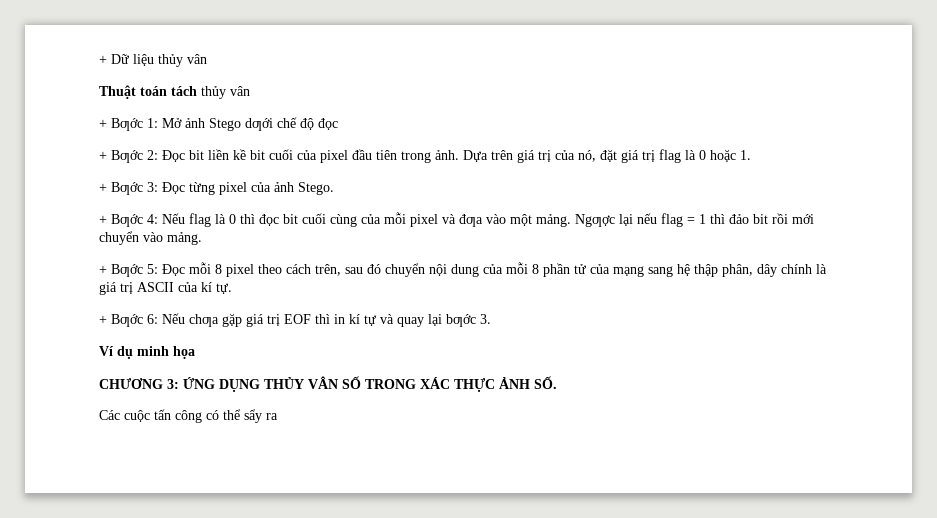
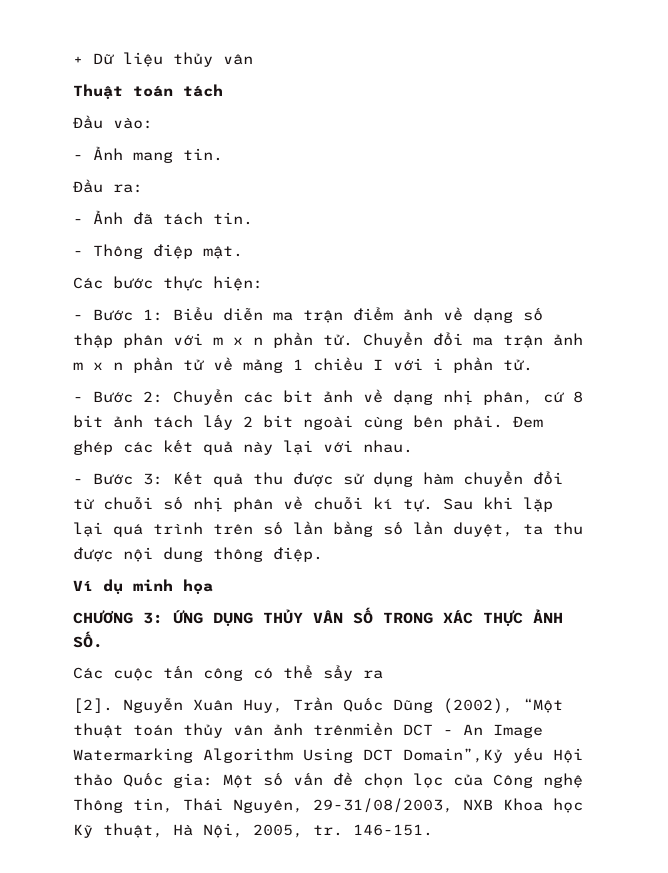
- Thuật toán tách thủy vân
- + Bƣớc 1: Mở ảnh Stego dƣới chế độ đọc
- + Bƣớc 2: Đọc bit liền kề bit cuối của pixel đầu tiên trong ảnh. Dựa trên giá trị của nó, đặt giá trị flag là 0 hoặc 1.
- + Bƣớc 3: Đọc từng pixel của ảnh Stego.
- + Bƣớc 4: Nếu flag là 0 thì đọc bit cuối cùng của mỗi pixel và đƣa vào một mảng. Ngƣợc lại nếu flag = 1 thì đảo bit rồi mới chuyển vào mảng.
- + Bƣớc 5: Đọc mỗi 8 pixel theo cách trên, sau đó chuyển nội dung của mỗi 8 phần tử của mạng sang hệ thập phân, dây chính là giá trị ASCII của kí tự.
- + Bƣớc 6: Nếu chƣa gặp giá trị EOF thì in kí tự và quay lại bƣớc 3.
+ Thuật toán tách
+ Đầu vào:
+ - Ảnh mang tin.
+ Đầu ra:
+ - Ảnh đã tách tin.
+ - Thông điệp mật.
+ Các bước thực hiện:
+ - Bước 1: Biểu diễn ma trận điểm ảnh về dạng số thập phân với m x n phần tử. Chuyển đổi ma trận ảnh m x n phần tử về mảng 1 chiều I với i phần tử.
+ - Bước 2: Chuyển các bit ảnh về dạng nhị phân, cứ 8 bit ảnh tách lấy 2 bit ngoài cùng bên phải. Đem ghép các kết quả này lại với nhau.
+ - Bước 3: Kết quả thu được sử dụng hàm chuyển đổi từ chuỗi số nhị phân về chuỗi kí tự. Sau khi lặp lại quá trình trên số lần bằng số lần duyệt, ta thu được nội dung thông điệp.
+ [2]. Nguyễn Xuân Huy, Trần Quốc Dũng (2002), “Một thuật toán thủy vân ảnh trênmiền DCT - An Image Watermarking Algorithm Using DCT Domain”,Kỷ yếu Hội thảo Quốc gia: Một số vấn đề chọn lọc của Công nghệ Thông tin, Thái Nguyên, 29-31/08/2003, NXB Khoa học Kỹ thuật, Hà Nội, 2005, tr. 146-151.

